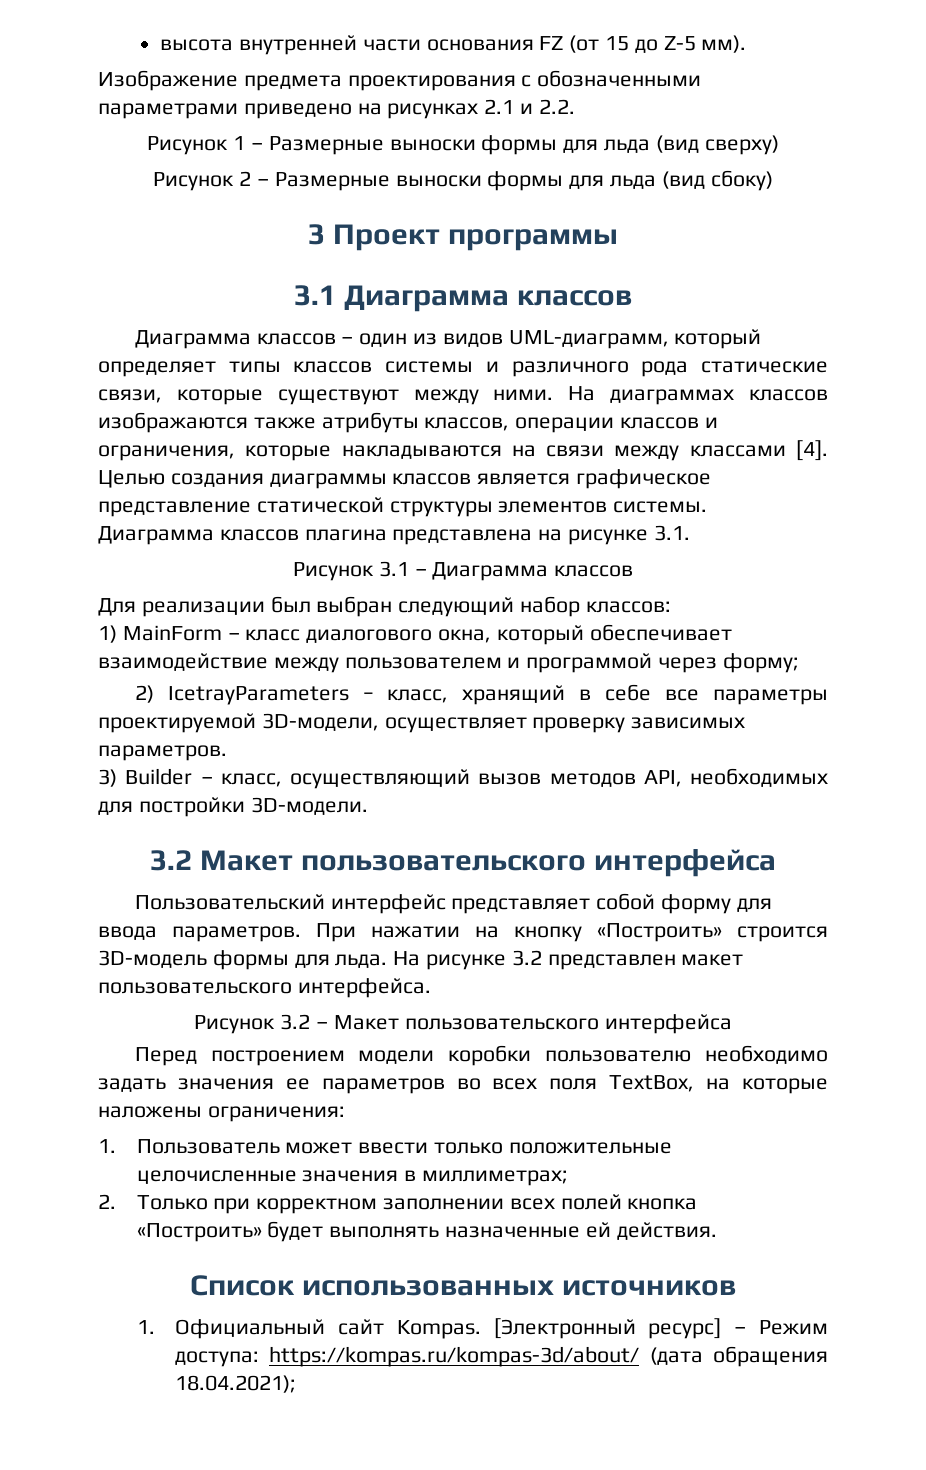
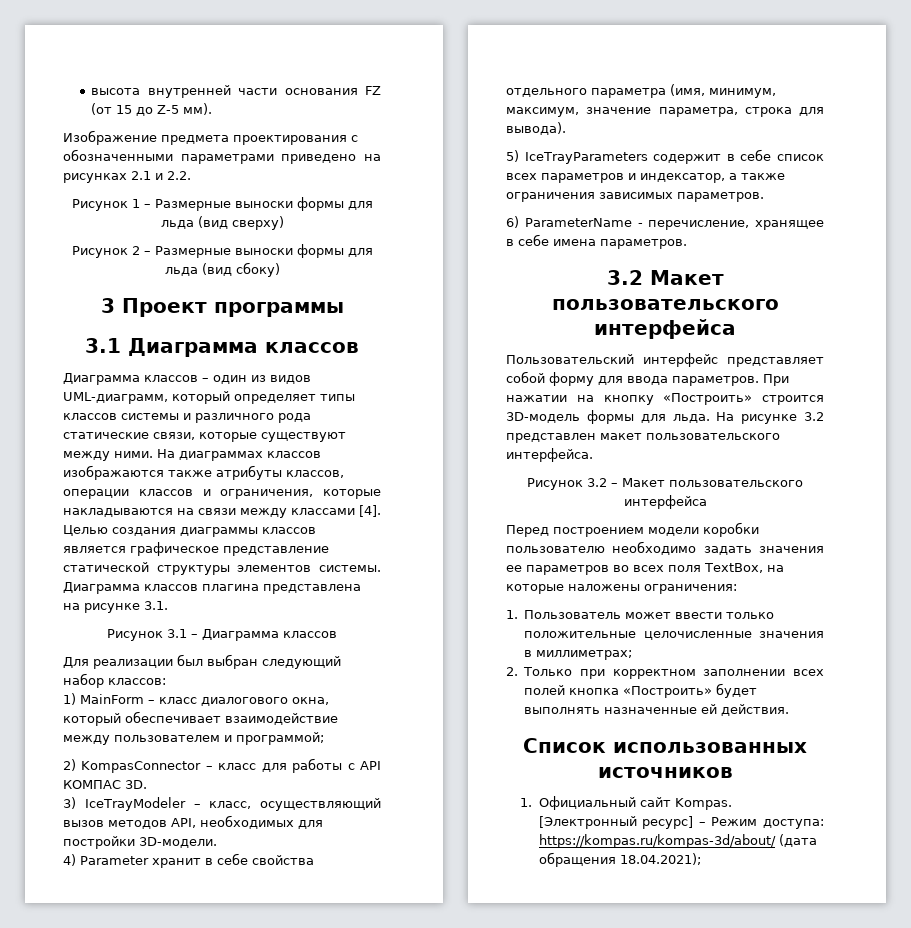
- 1) MainForm – класс диалогового окна, который обеспечивает взаимодействие между пользователем и программой через форму;
- 2) IcetrayParameters − класс, хранящий в себе все параметры проектируемой 3D-модели, осуществляет проверку зависимых параметров.
+ 1) MainForm – класс диалогового окна, который обеспечивает взаимодействие между пользователем и программой;
+ 2) KompasConnector – класс для работы с API КОМПАС 3D.
- 3) Builder – класс, осуществляющий вызов методов API, необходимых для постройки 3D-модели.
+ 3) IceTrayModeler – класс, осуществляющий вызов методов API, необходимых для постройки 3D-модели.
+ 4) Parameter хранит в себе свойства отдельного параметра (имя, минимум, максимум, значение параметра, строка для вывода).
+ 5) IceTrayParameters содержит в себе список всех параметров и индексатор, а также ограничения зависимых параметров.
+ 6) ParameterName - перечисление, хранящее в себе имена параметров.

